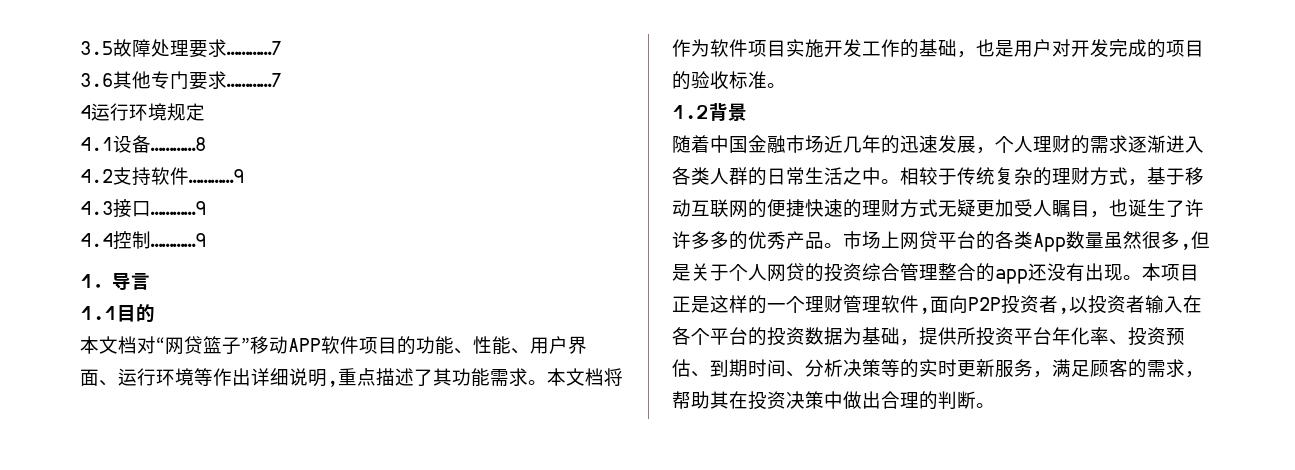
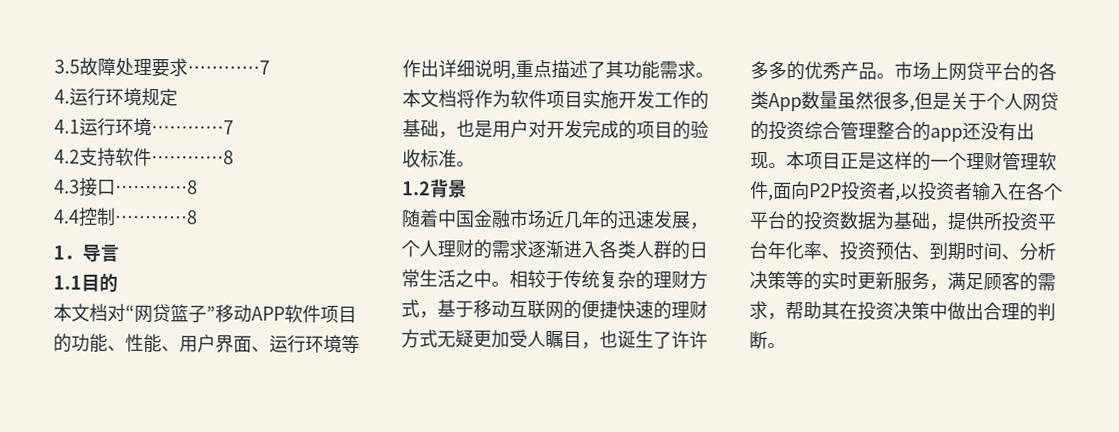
- 3.6其他专门要求…………7
- 4运行环境规定
+ 4.运行环境规定
- 4.1设备…………8
+ 4.1运行环境…………7
- 4.2支持软件…………9
+ 4.2支持软件…………8
- 4.3接口…………9
+ 4.3接口…………8
- 4.4控制…………9
+ 4.4控制…………8

